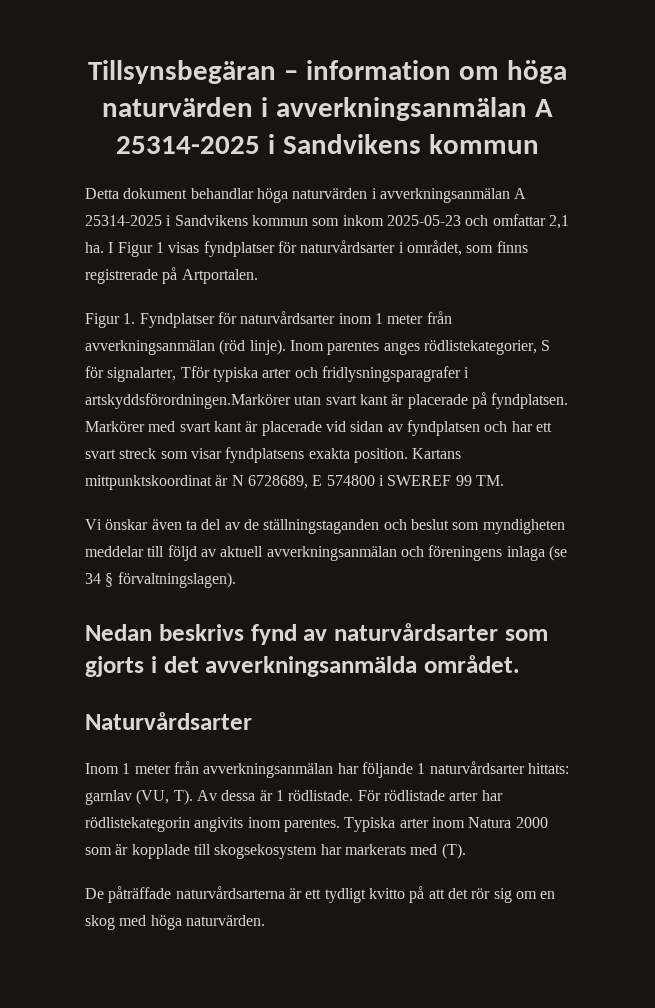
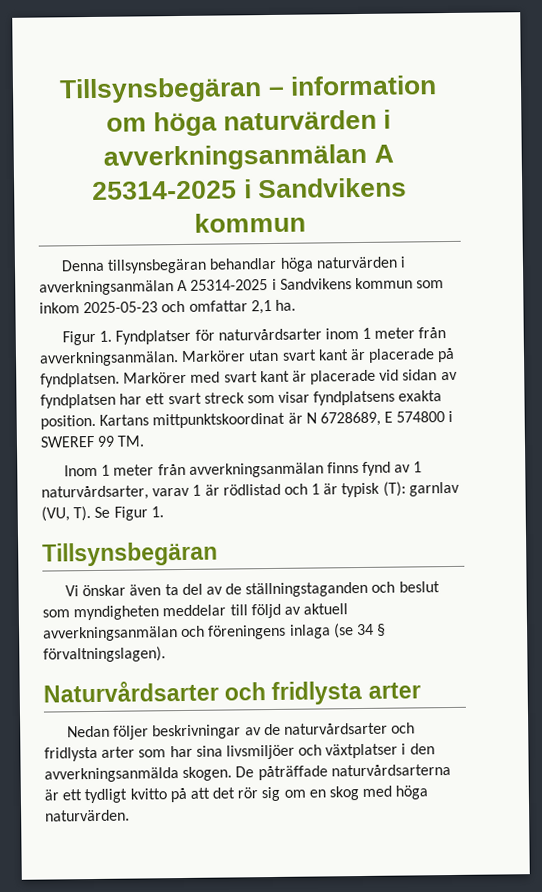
- Detta dokument behandlar höga naturvärden i avverkningsanmälan A 25314-2025 i Sandvikens kommun som inkom 2025-05-23 och omfattar 2,1 ha. I Figur 1 visas fyndplatser för naturvårdsarter i området, som finns registrerade på Artportalen.
+ Denna tillsynsbegäran behandlar höga naturvärden i avverkningsanmälan A 25314-2025 i Sandvikens kommun som inkom 2025-05-23 och omfattar 2,1 ha.
- Figur 1. Fyndplatser för naturvårdsarter inom 1 meter från avverkningsanmälan (röd linje). Inom parentes anges rödlistekategorier, S för signalarter, Tför typiska arter och fridlysningsparagrafer i artskyddsförordningen.Markörer utan svart kant är placerade på fyndplatsen.
+ Figur 1. Fyndplatser för naturvårdsarter inom 1 meter från avverkningsanmälan. Markörer utan svart kant är placerade på fyndplatsen.
- Markörer med svart kant är placerade vid sidan av fyndplatsen och har ett svart streck som visar fyndplatsens exakta position.
+ Markörer med svart kant är placerade vid sidan av fyndplatsen har ett svart streck som visar fyndplatsens exakta position.
+ Inom 1 meter från avverkningsanmälan finns fynd av 1 naturvårdsarter, varav 1 är rödlistad och 1 är typisk (T): garnlav (VU, T). Se Figur 1.
+ Tillsynsbegäran
- Nedan beskrivs fynd av naturvårdsarter som gjorts i det avverkningsanmälda området.
- Naturvårdsarter
- Inom 1 meter från avverkningsanmälan har följande 1 naturvårdsarter hittats: garnlav (VU, T). Av dessa är 1 rödlistade. För rödlistade arter har rödlistekategorin angivits inom parentes. Typiska arter inom Natura 2000 som är kopplade till skogsekosystem har markerats med (T).
- De påträffade naturvårdsarterna är ett tydligt kvitto på att det rör sig om en skog med höga naturvärden.
+ Naturvårdsarter och fridlysta arter
+ Nedan följer beskrivningar av de naturvårdsarter och fridlysta arter som har sina livsmiljöer och växtplatser i den avverkningsanmälda skogen. De påträffade naturvårdsarterna är ett tydligt kvitto på att det rör sig om en skog med höga naturvärden.

